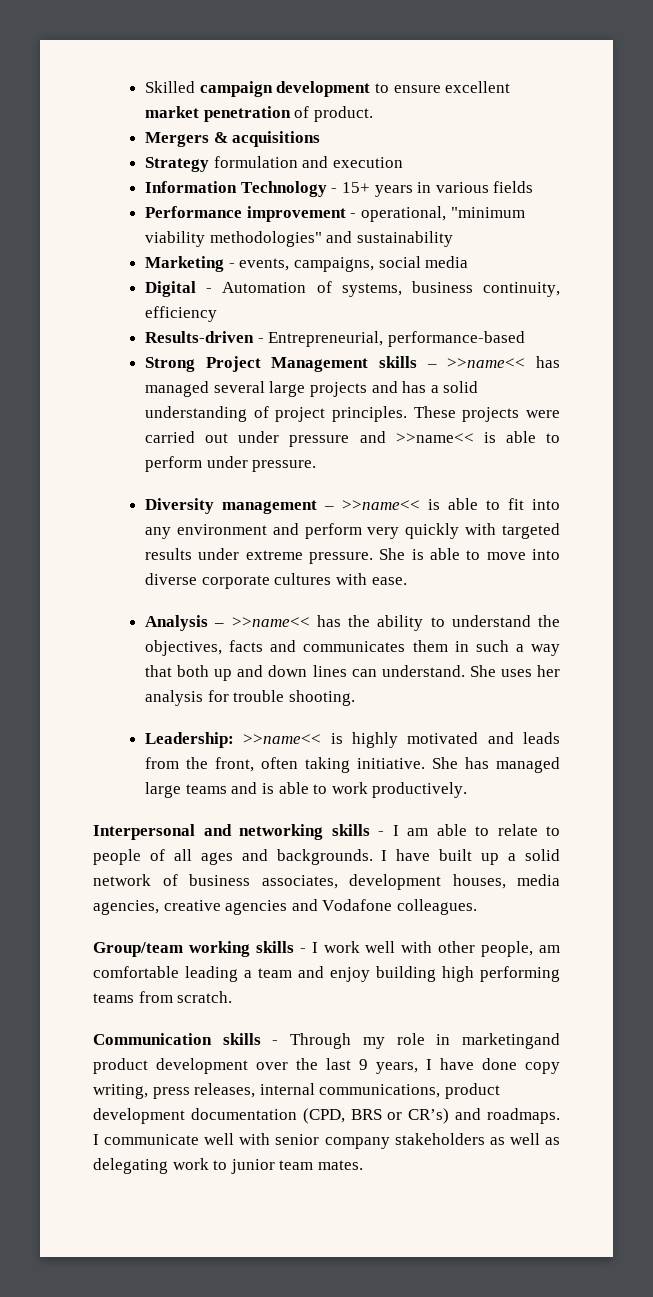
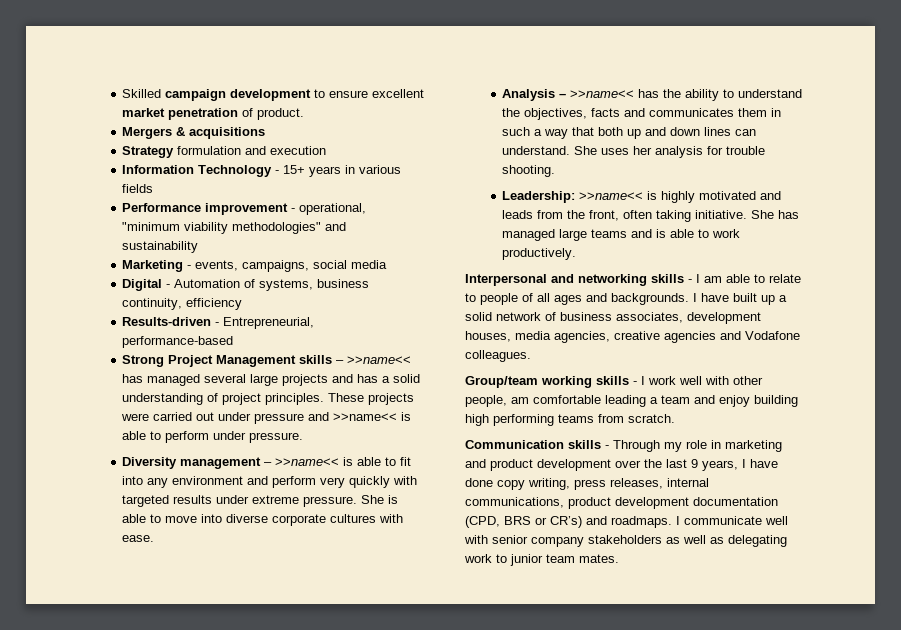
- Communication skills - Through my role in marketingand product development over the last 9 years, I have done copy writing, press releases, internal communications, product development documentation (CPD, BRS or CR’s) and roadmaps.
+ Communication skills - Through my role in marketing and product development over the last 9 years, I have done copy writing, press releases, internal communications, product development documentation (CPD, BRS or CR’s) and roadmaps.

